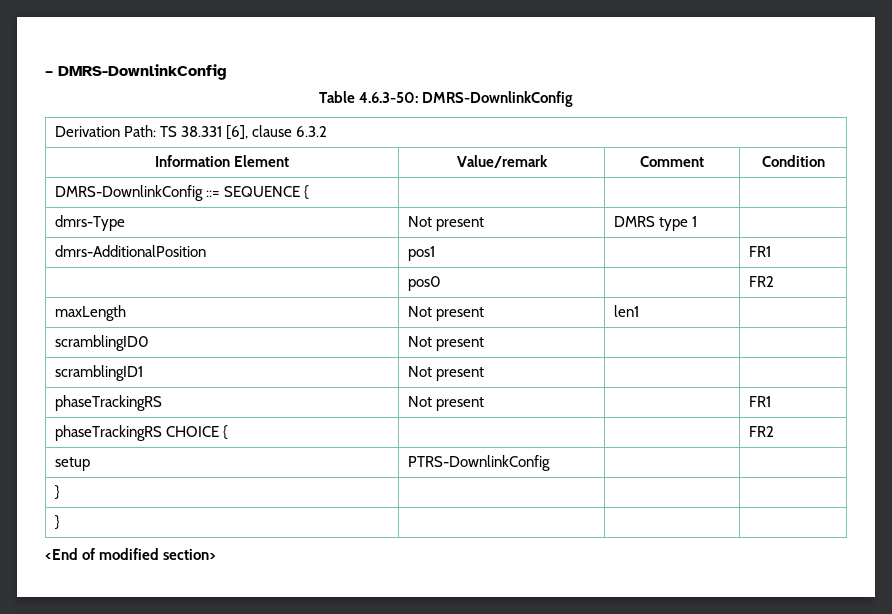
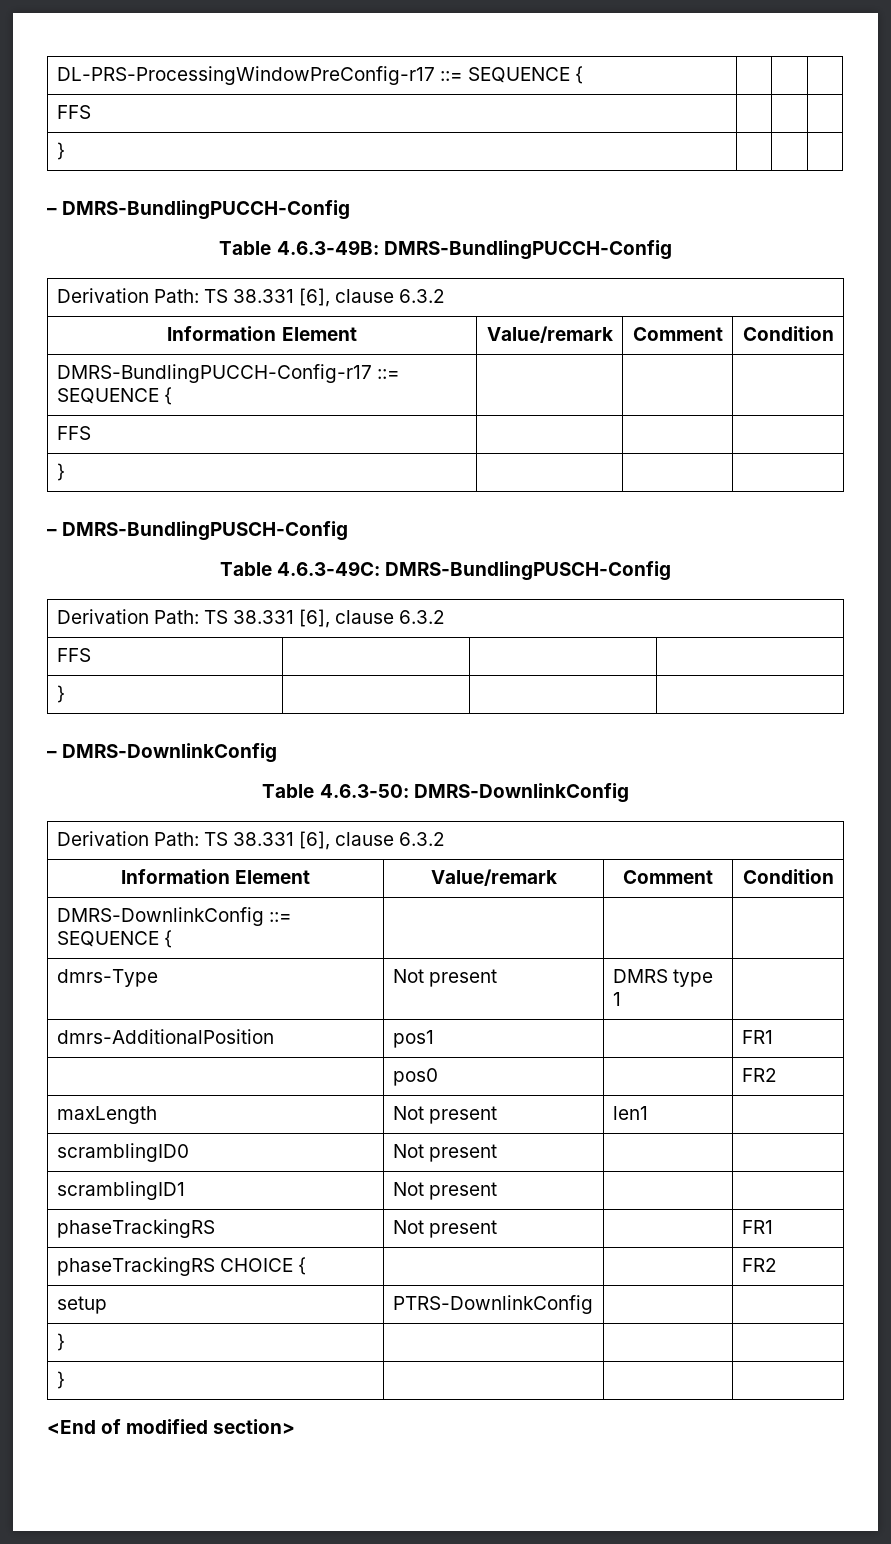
+ DL-PRS-ProcessingWindowPreConfig-r17 ::= SEQUENCE { | | |
+ FFS | | |
+ } | | |
+ – DMRS-BundlingPUCCH-Config
+ Table 4.6.3-49B: DMRS-BundlingPUCCH-Config
+ Derivation Path: TS 38.331 [6], clause 6.3.2
+ Information Element | Value/remark | Comment | Condition
+ DMRS-BundlingPUCCH-Config-r17 ::= SEQUENCE { | | |
+ FFS | | |
+ } | | |
+ – DMRS-BundlingPUSCH-Config
+ Table 4.6.3-49C: DMRS-BundlingPUSCH-Config
+ Derivation Path: TS 38.331 [6], clause 6.3.2
+ FFS | | |
+ } | | |

